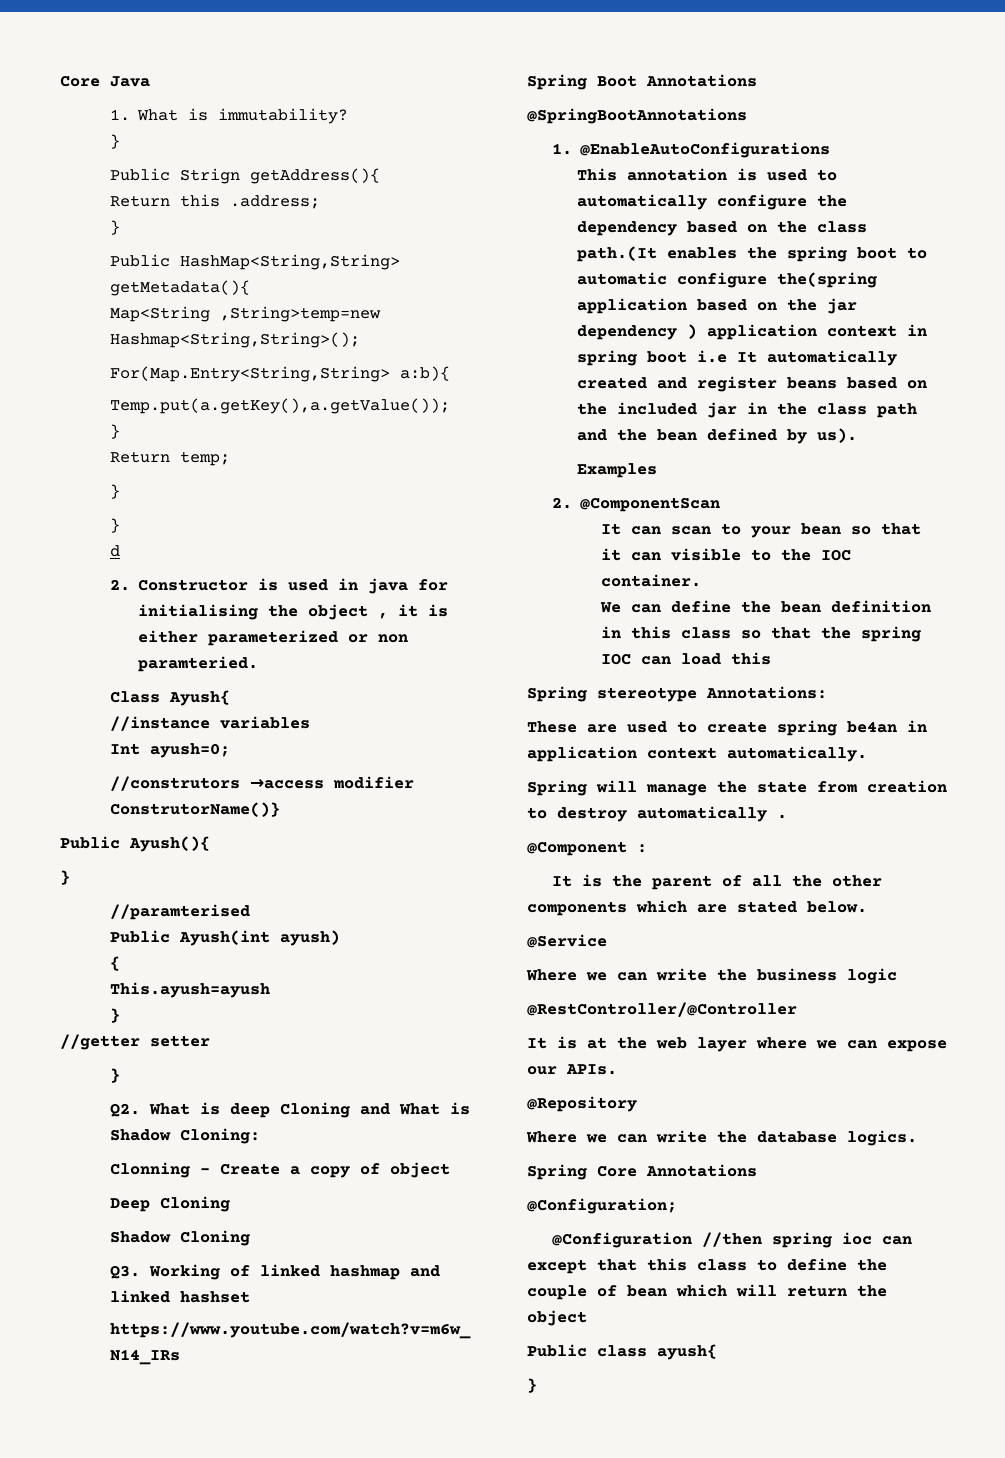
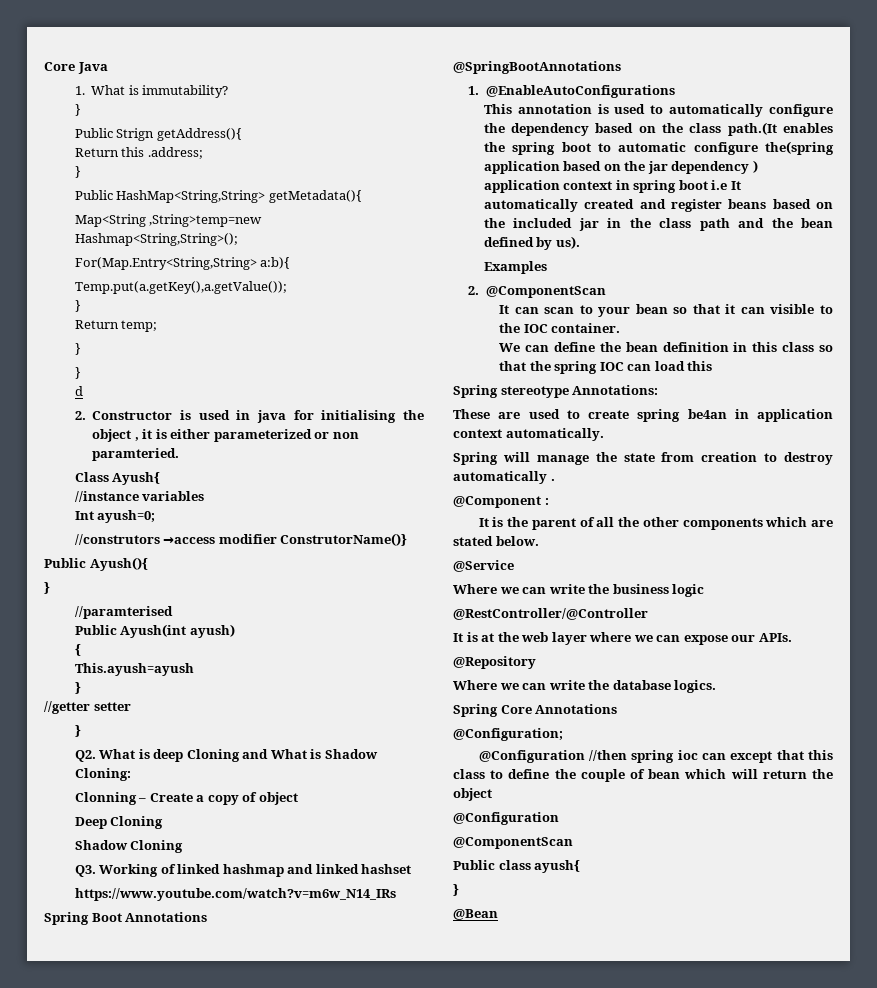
  @Configuration //then spring ioc can except that this class to define the couple of bean which will return the object
+ @Configuration
+ @ComponentScan
+ @Bean

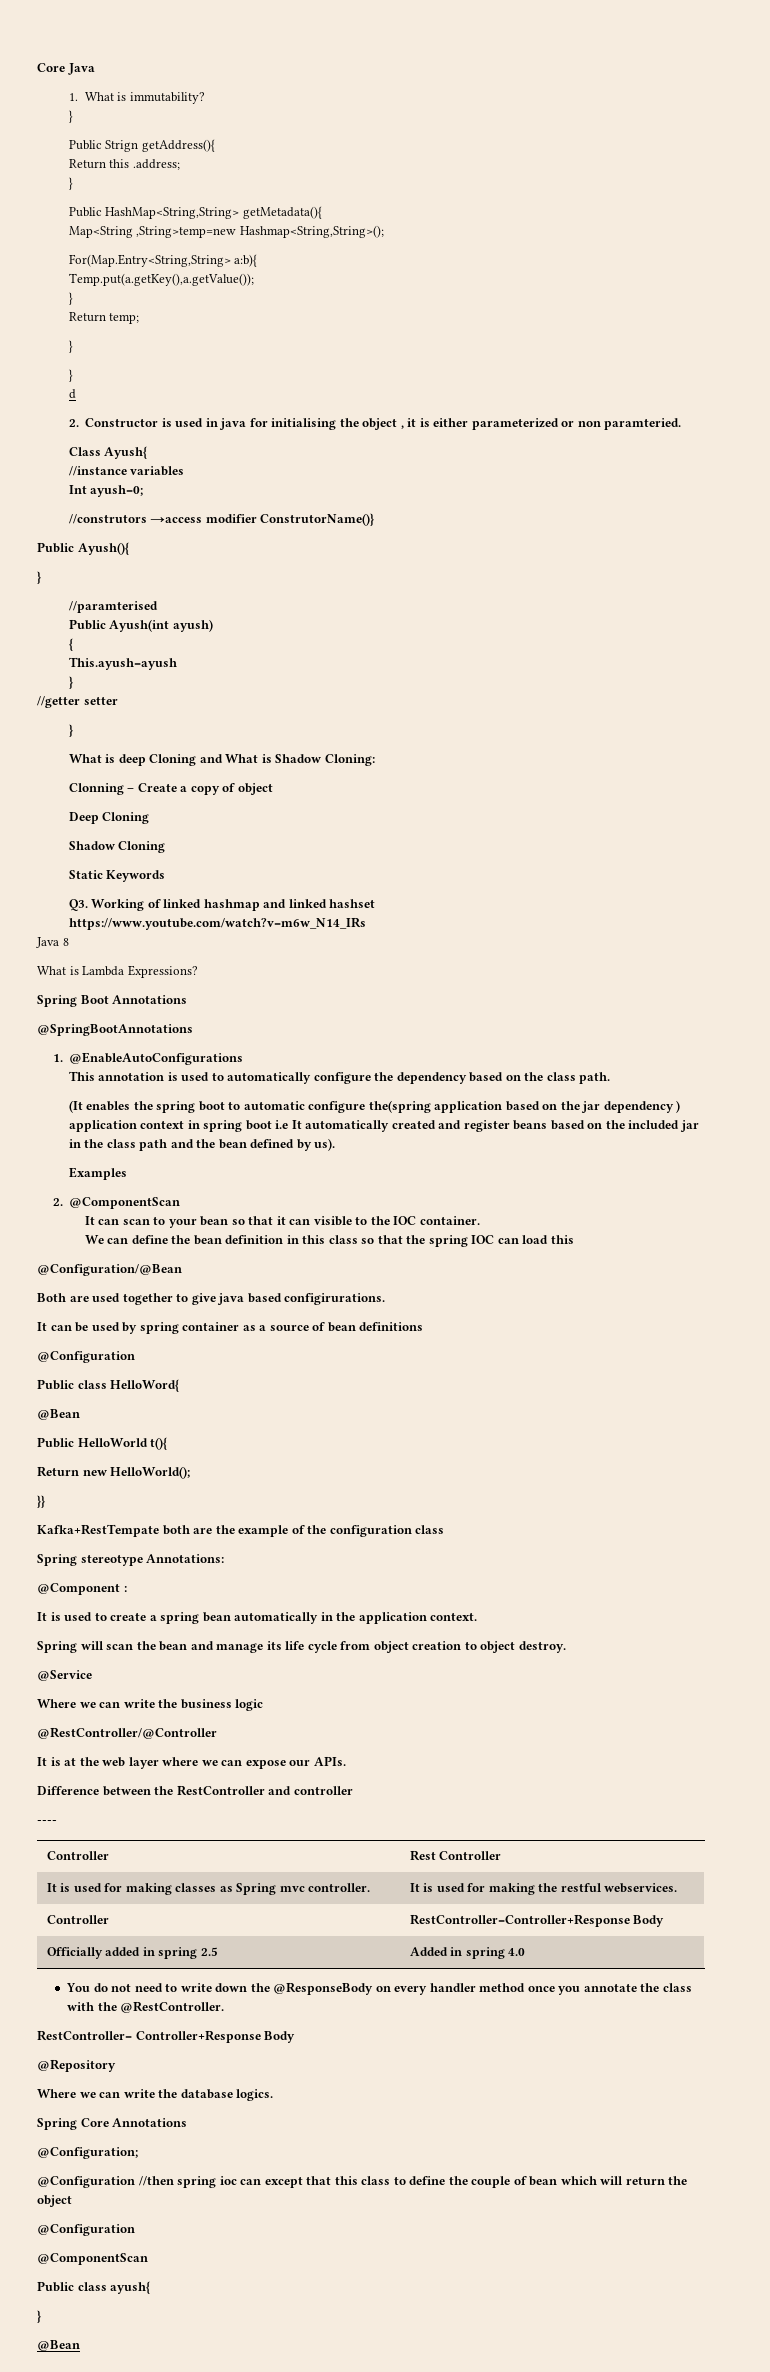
- Q2. What is deep Cloning and What is Shadow Cloning:
+ What is deep Cloning and What is Shadow Cloning:
+ Static Keywords
+ Java 8
+ What is Lambda Expressions?
- This annotation is used to automatically configure the dependency based on the class path.(It enables the spring boot to automatic configure the(spring application based on the jar dependency ) application context in spring boot i.e It automatically created and register beans based on the included jar in the class path and the bean defined by us).
+ This annotation is used to automatically configure the dependency based on the class path.
+ (It enables the spring boot to automatic configure the(spring application based on the jar dependency ) application context in spring boot i.e It automatically created and register beans based on the included jar in the class path and the bean defined by us).
+ @Configuration/@Bean
+ Both are used together to give java based configirurations.
+ It can be used by spring container as a source of bean definitions
+ @Configuration
+ Public class HelloWord{
+ @Bean
+ Public HelloWorld t(){
+ Return new HelloWorld();
+ }}
+ Kafka+RestTempate both are the example of the configuration class
  Spring stereotype Annotations:
- These are used to create spring be4an in application context automatically.
- Spring will manage the state from creation to destroy automatically .
  @Component :
- It is the parent of all the other components which are stated below.
+ It is used to create a spring bean automatically in the application context.
+ Spring will scan the bean and manage its life cycle from object creation to object destroy.
+ Difference between the RestController and controller
+ ----
+ Controller | Rest Controller
+ It is used for making classes as Spring mvc controller. | It is used for making the restful webservices.
+ Controller | RestController=Controller+Response Body
+ Officially added in spring 2.5 | Added in spring 4.0
+ You do not need to write down the @ResponseBody on every handler method once you annotate the class with the @RestController.
+ RestController= Controller+Response Body

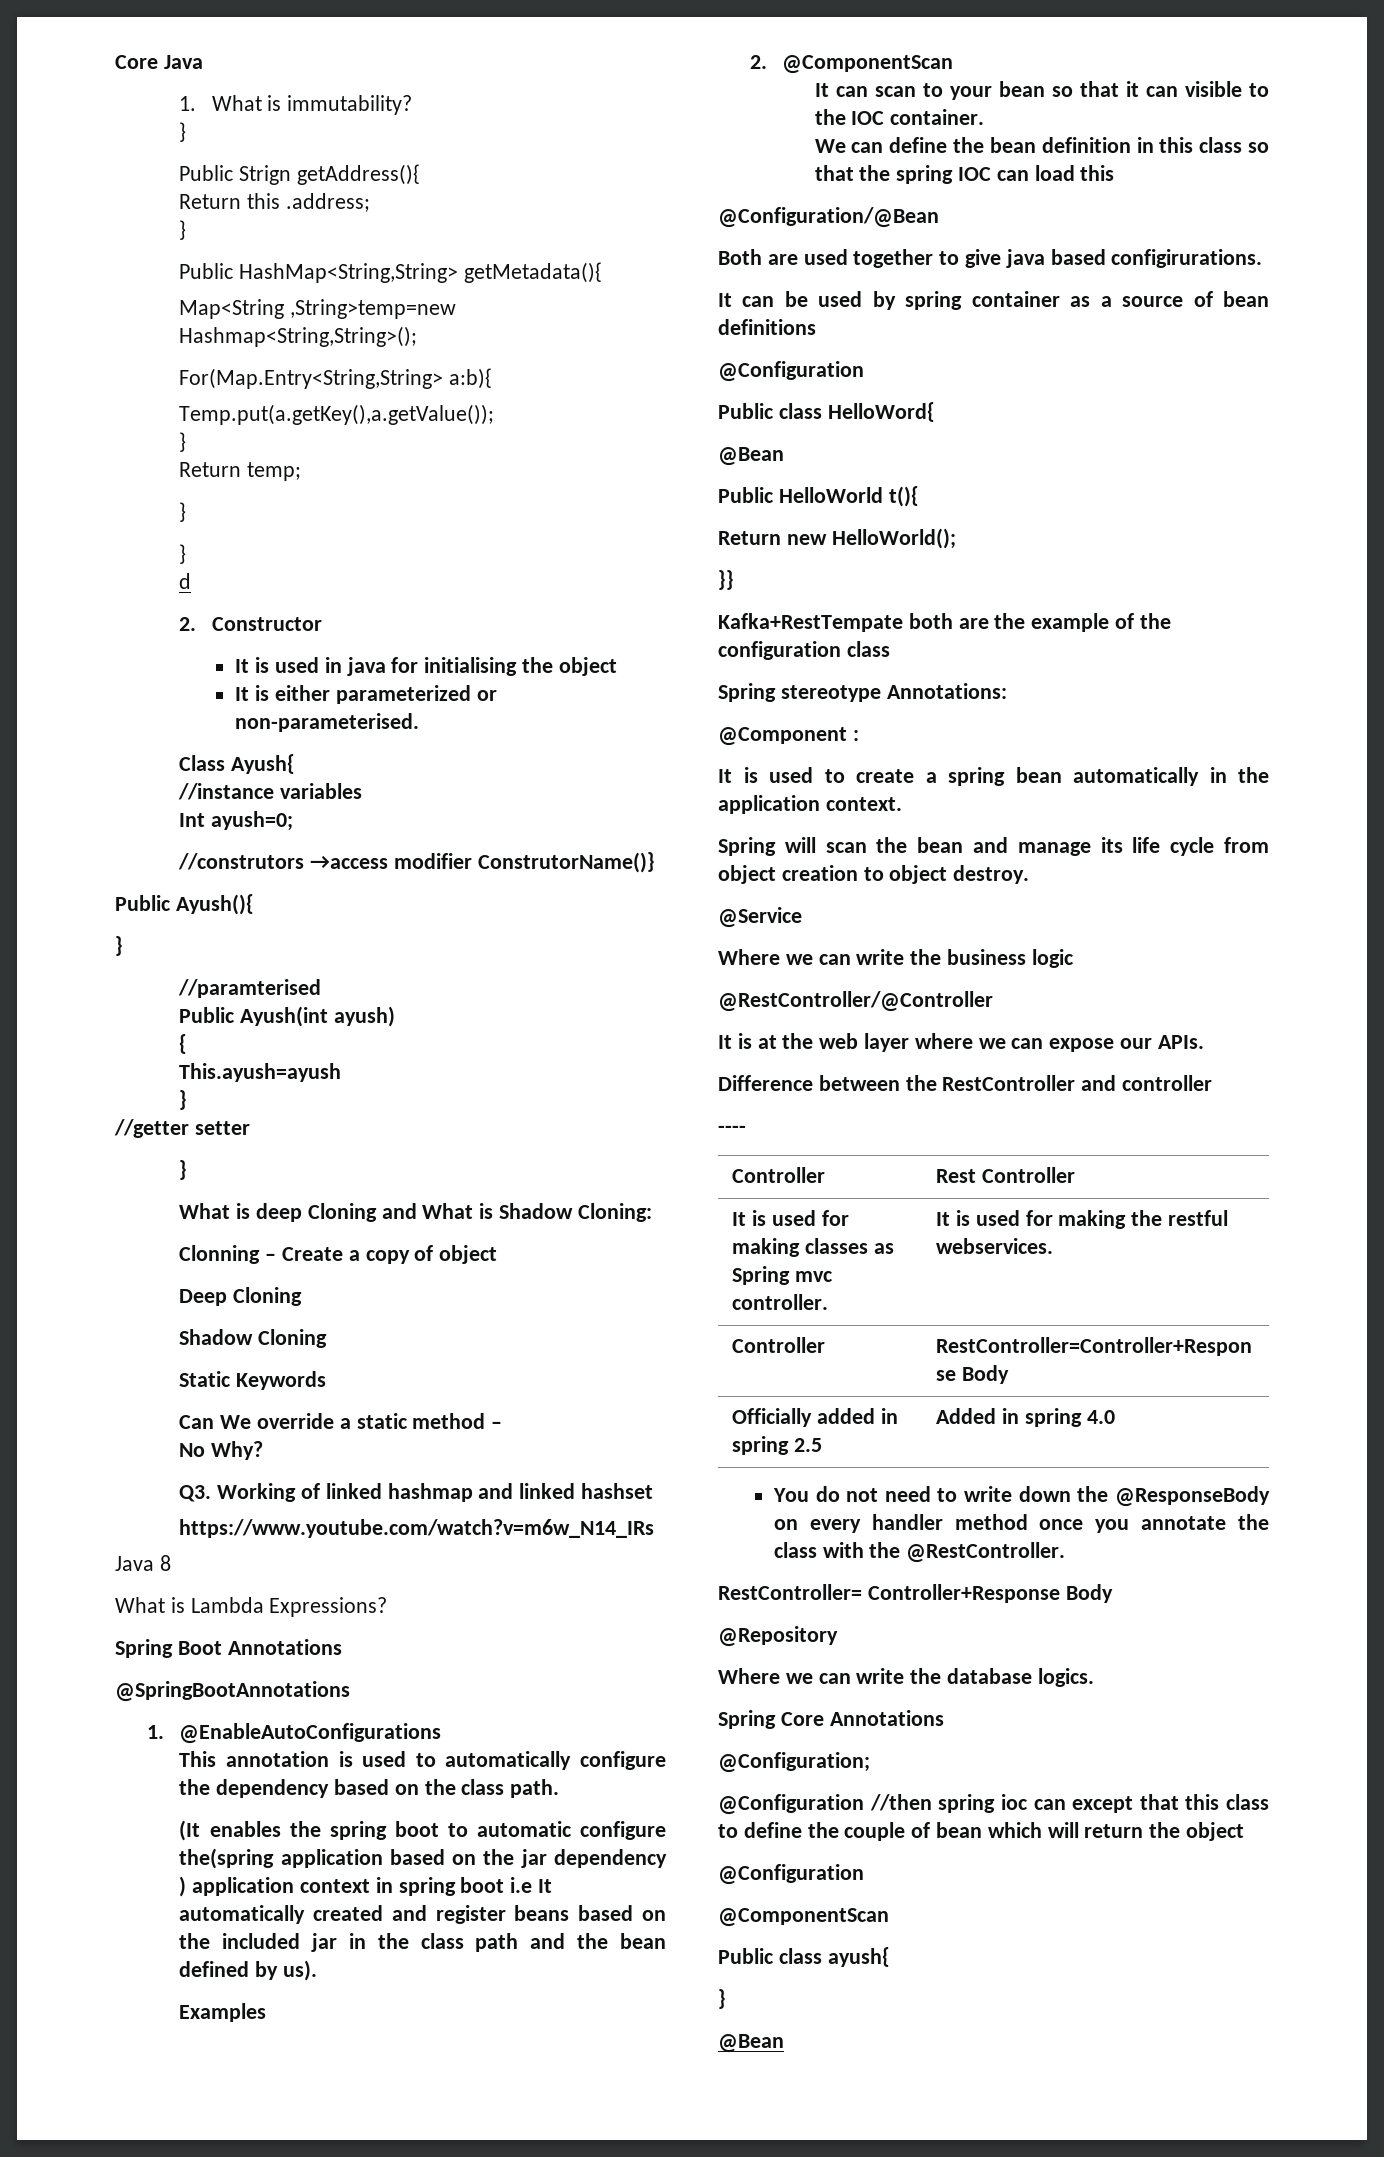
- 2. Constructor is used in java for initialising the object , it is either parameterized or non paramteried.
+ 2. Constructor
+ It is used in java for initialising the object
+ It is either parameterized or non-parameterised.
+ Can We override a static method –
+ No Why?

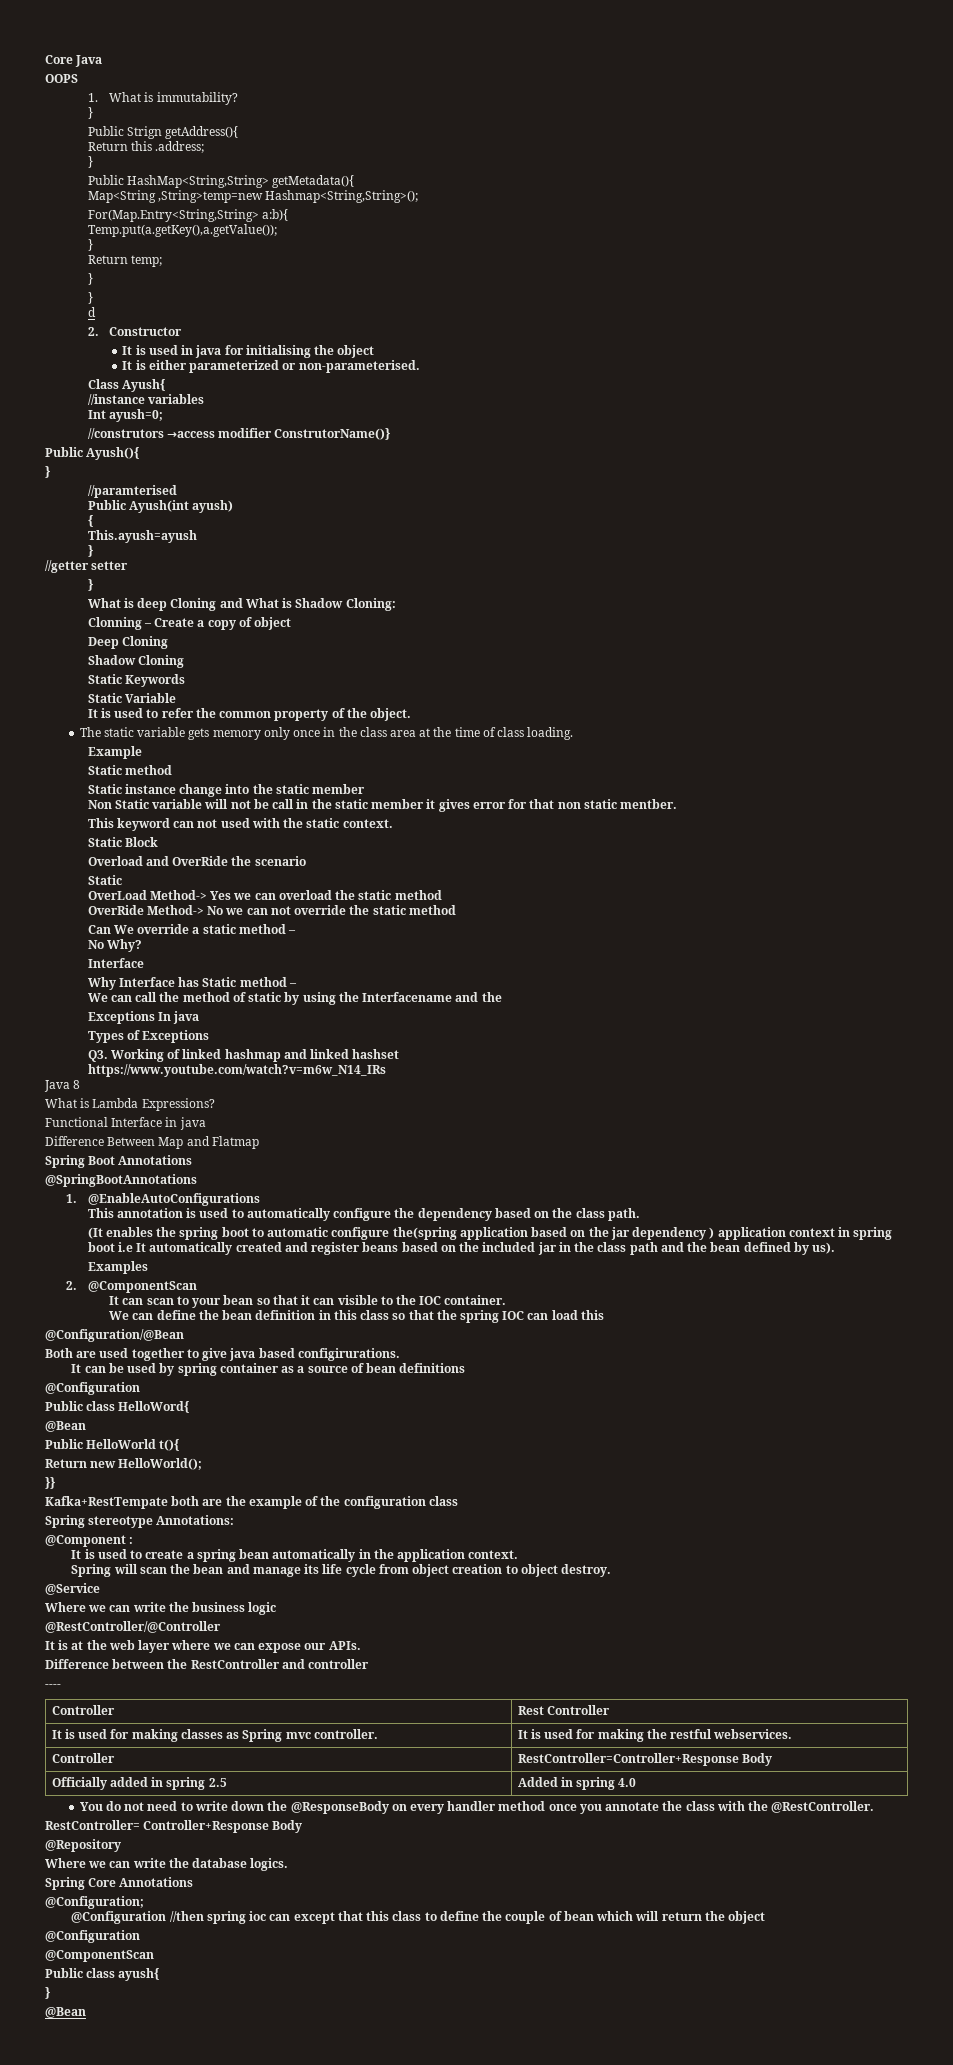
+ OOPS
+ Static Variable
+ It is used to refer the common property of the object.
+ The static variable gets memory only once in the class area at the time of class loading.
+ Example
+ Static method
+ Static instance change into the static member
+ Non Static variable will not be call in the static member it gives error for that non static mentber.
+ This keyword can not used with the static context.
+ Static Block
+ Overload and OverRide the scenario
+ Static
+ OverLoad Method-> Yes we can overload the static method
+ OverRide Method-> No we can not override the static method
  No Why?
+ Interface
+ Why Interface has Static method –
+ We can call the method of static by using the Interfacename and the
+ Exceptions In java
+ Types of Exceptions
+ Functional Interface in java
+ Difference Between Map and Flatmap

